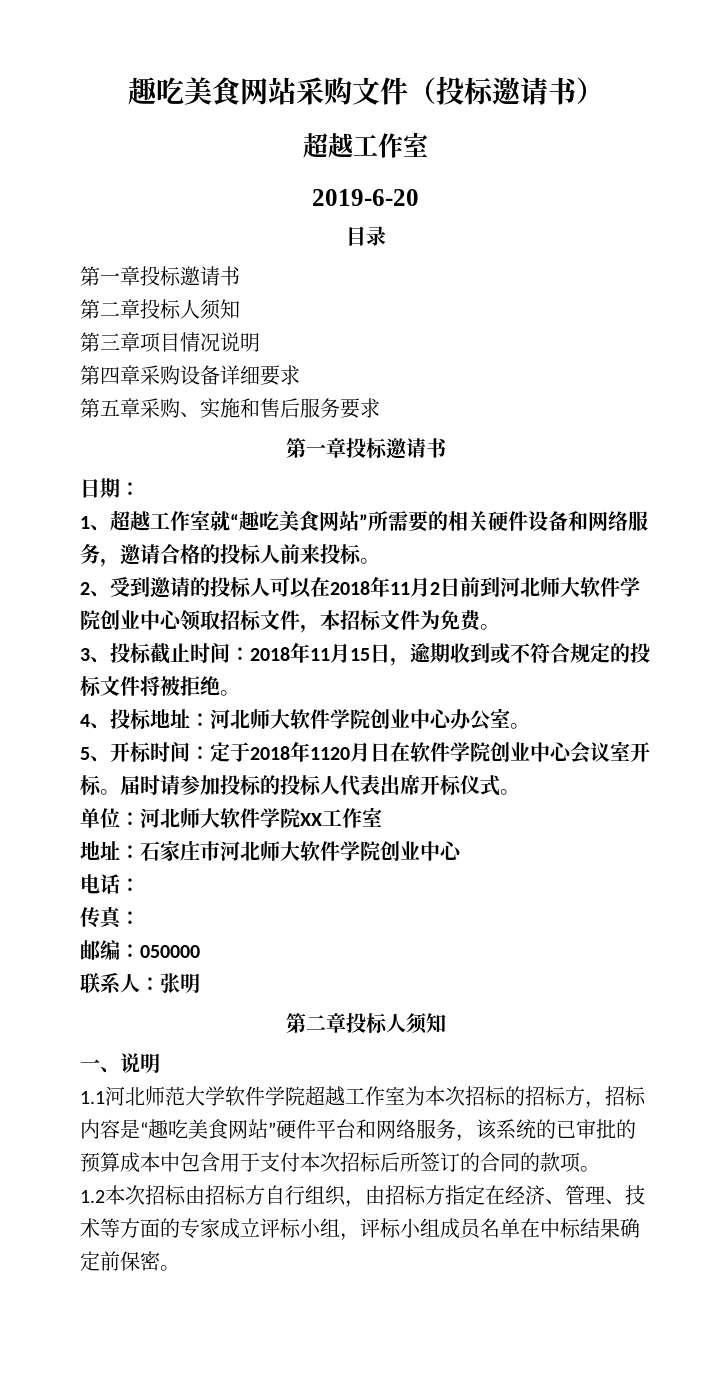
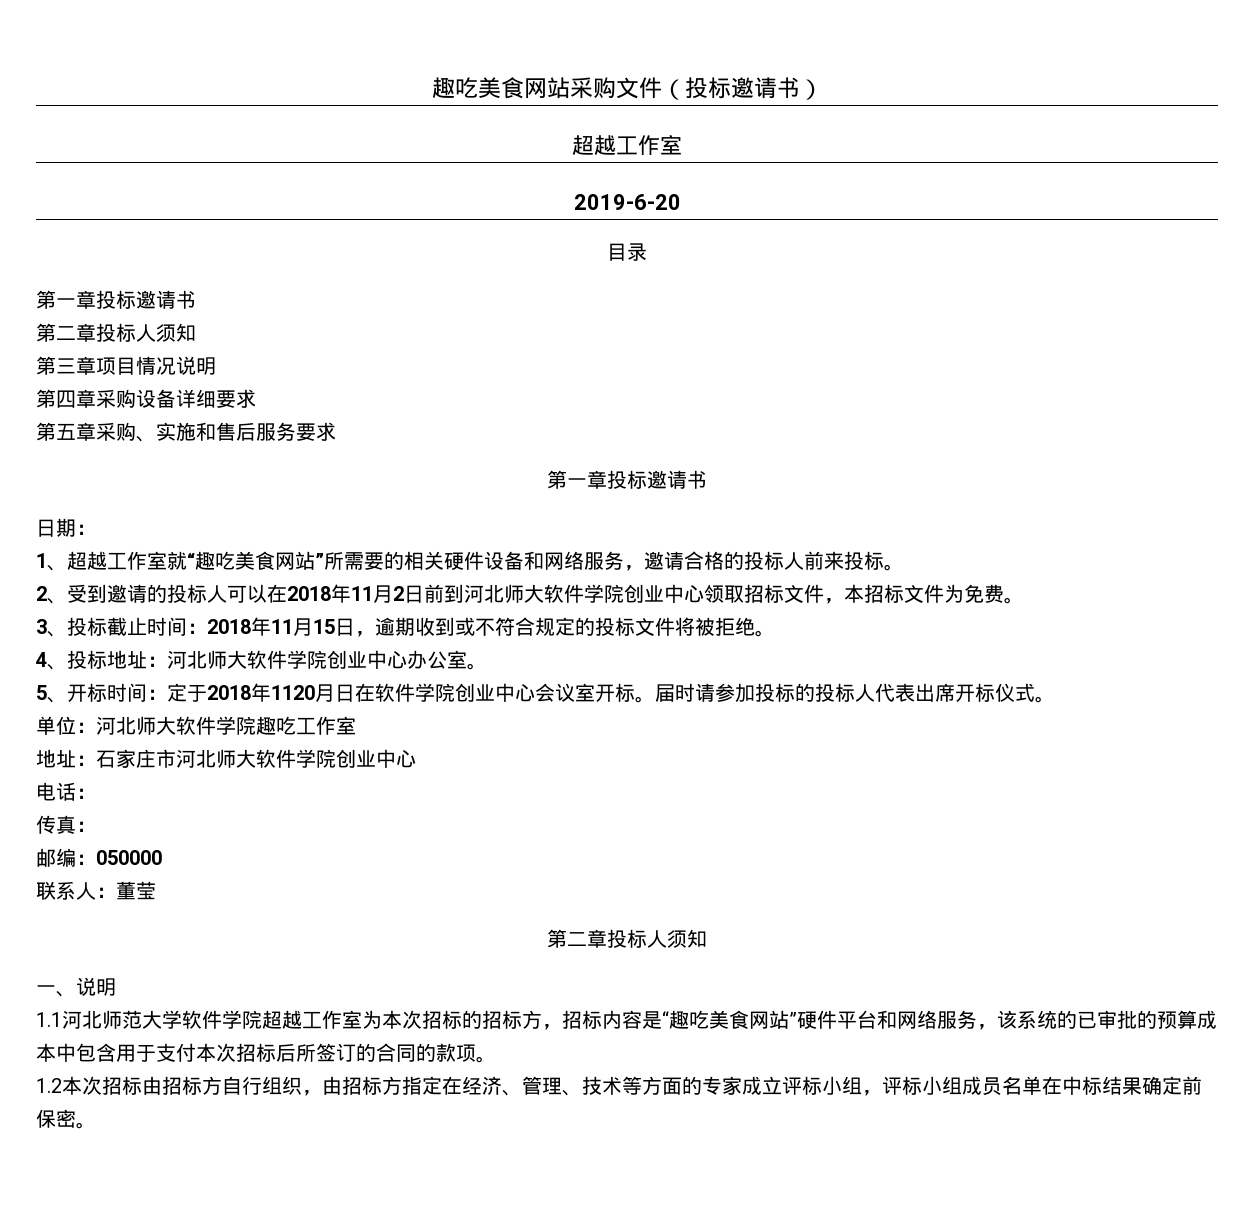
- 单位：河北师大软件学院XX工作室
+ 单位：河北师大软件学院趣吃工作室
- 联系人：张明
+ 联系人：董莹

